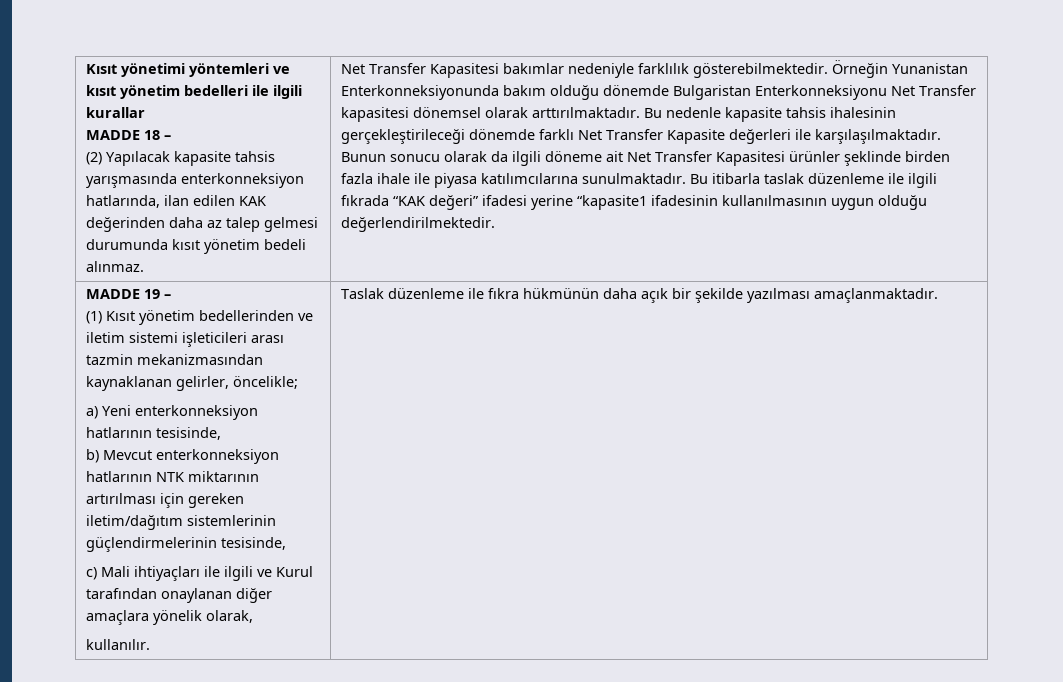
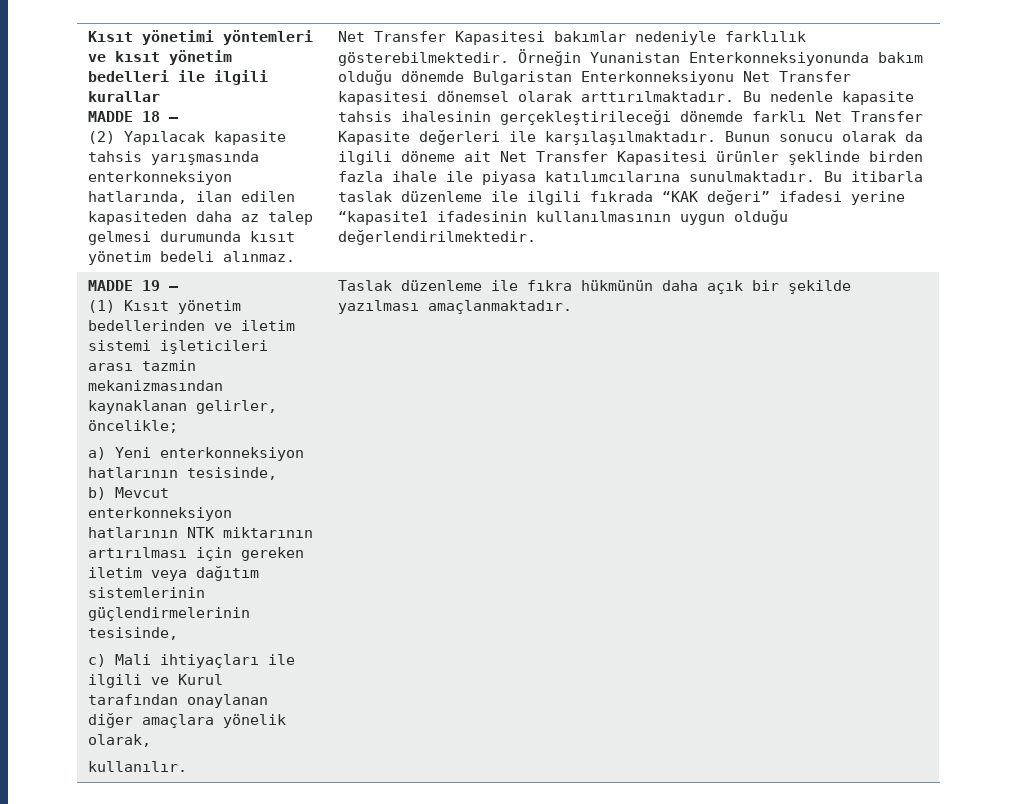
- (2) Yapılacak kapasite tahsis yarışmasında enterkonneksiyon hatlarında, ilan edilen KAK değerinden daha az talep gelmesi durumunda kısıt yönetim bedeli alınmaz.
+ (2) Yapılacak kapasite tahsis yarışmasında enterkonneksiyon hatlarında, ilan edilen kapasiteden daha az talep gelmesi durumunda kısıt yönetim bedeli alınmaz.
- b) Mevcut enterkonneksiyon hatlarının NTK miktarının artırılması için gereken iletim/dağıtım sistemlerinin güçlendirmelerinin tesisinde,
+ b) Mevcut enterkonneksiyon hatlarının NTK miktarının artırılması için gereken iletim veya dağıtım sistemlerinin güçlendirmelerinin tesisinde,

